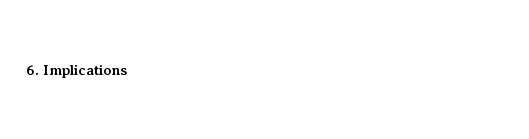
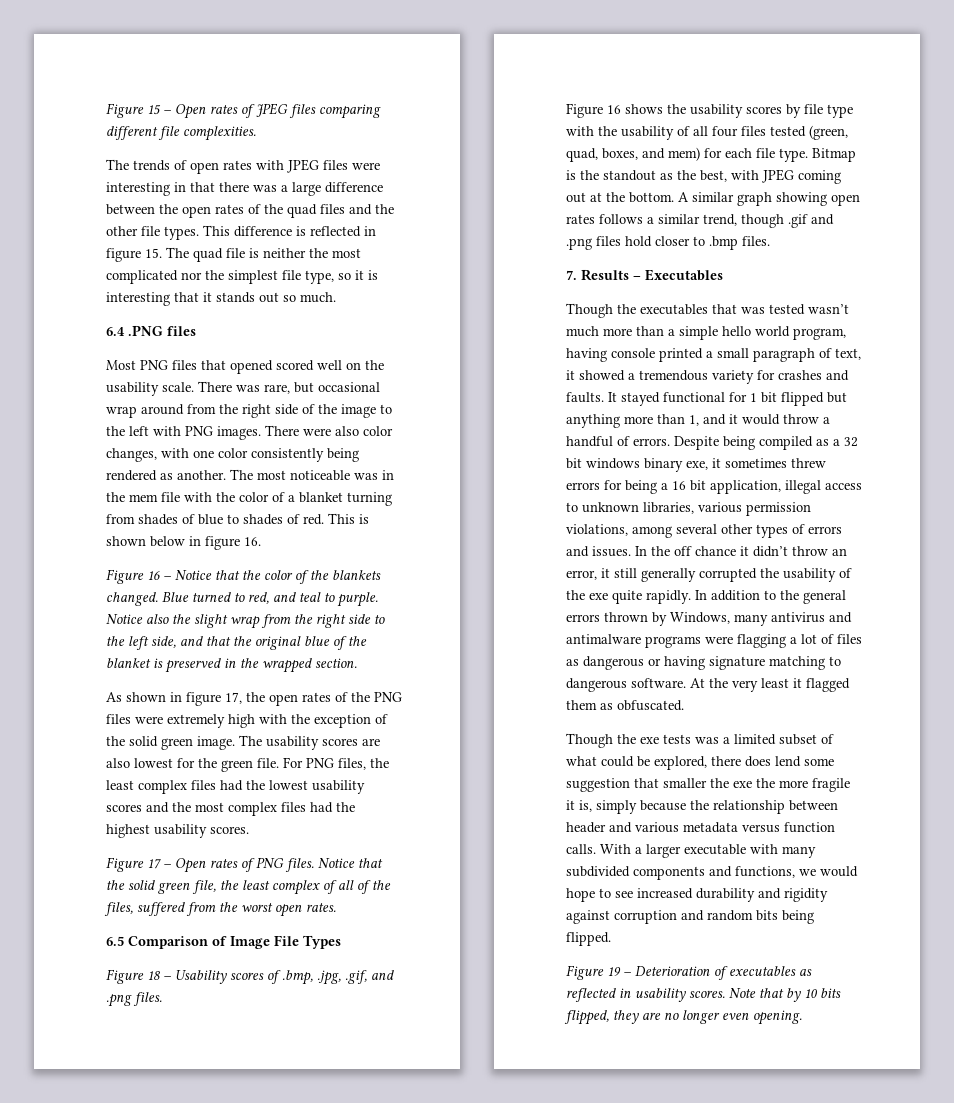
- 6. Implications
+ Figure 15 – Open rates of JPEG files comparing different file complexities.
+ The trends of open rates with JPEG files were interesting in that there was a large difference between the open rates of the quad files and the other file types. This difference is reflected in figure 15. The quad file is neither the most complicated nor the simplest file type, so it is interesting that it stands out so much.
+ 6.4 .PNG files
+ Most PNG files that opened scored well on the usability scale. There was rare, but occasional wrap around from the right side of the image to the left with PNG images. There were also color changes, with one color consistently being rendered as another. The most noticeable was in the mem file with the color of a blanket turning from shades of blue to shades of red. This is shown below in figure 16.
+ Figure 16 – Notice that the color of the blankets changed. Blue turned to red, and teal to purple. Notice also the slight wrap from the right side to the left side, and that the original blue of the blanket is preserved in the wrapped section.
+ As shown in figure 17, the open rates of the PNG files were extremely high with the exception of the solid green image. The usability scores are also lowest for the green file. For PNG files, the least complex files had the lowest usability scores and the most complex files had the highest usability scores.
+ Figure 17 – Open rates of PNG files. Notice that the solid green file, the least complex of all of the files, suffered from the worst open rates.
+ 6.5 Comparison of Image File Types
+ Figure 18 – Usability scores of .bmp, .jpg, .gif, and .png files.
+ Figure 16 shows the usability scores by file type with the usability of all four files tested (green, quad, boxes, and mem) for each file type. Bitmap is the standout as the best, with JPEG coming out at the bottom. A similar graph showing open rates follows a similar trend, though .gif and .png files hold closer to .bmp files.
+ 7. Results – Executables
+ Though the executables that was tested wasn’t much more than a simple hello world program, having console printed a small paragraph of text, it showed a tremendous variety for crashes and faults. It stayed functional for 1 bit flipped but anything more than 1, and it would throw a handful of errors. Despite being compiled as a 32 bit windows binary exe, it sometimes threw errors for being a 16 bit application, illegal access to unknown libraries, various permission violations, among several other types of errors and issues. In the off chance it didn’t throw an error, it still generally corrupted the usability of the exe quite rapidly. In addition to the general errors thrown by Windows, many antivirus and antimalware programs were flagging a lot of files as dangerous or having signature matching to dangerous software. At the very least it flagged them as obfuscated.
+ Though the exe tests was a limited subset of what could be explored, there does lend some suggestion that smaller the exe the more fragile it is, simply because the relationship between header and various metadata versus function calls. With a larger executable with many subdivided components and functions, we would hope to see increased durability and rigidity against corruption and random bits being flipped.
+ Figure 19 – Deterioration of executables as reflected in usability scores. Note that by 10 bits flipped, they are no longer even opening.

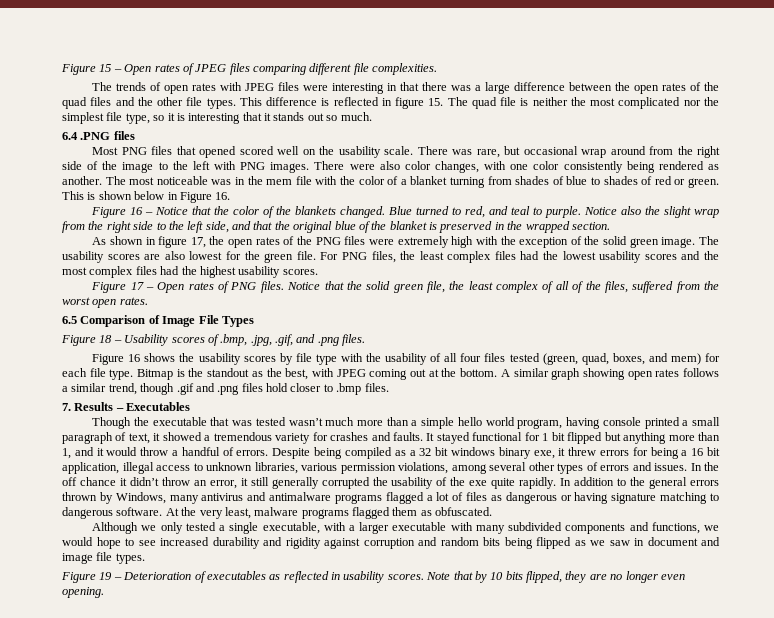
- The most noticeable was in the mem file with the color of a blanket turning from shades of blue to shades of red.
+ The most noticeable was in the mem file with the color of a blanket turning from shades of blue to shades of red or green.
- This is shown below in figure 16.
+ This is shown below in Figure 16.
- Though the executables that was tested wasn’t much more than a simple hello world program, having console printed a small paragraph of text, it showed a tremendous variety for crashes and faults.
+ Though the executable that was tested wasn’t much more than a simple hello world program, having console printed a small paragraph of text, it showed a tremendous variety for crashes and faults.
- Despite being compiled as a 32 bit windows binary exe, it sometimes threw errors for being a 16 bit application, illegal access to unknown libraries, various permission violations, among several other types of errors and issues.
+ Despite being compiled as a 32 bit windows binary exe, it threw errors for being a 16 bit application, illegal access to unknown libraries, various permission violations, among several other types of errors and issues.
- In addition to the general errors thrown by Windows, many antivirus and antimalware programs were flagging a lot of files as dangerous or having signature matching to dangerous software.
+ In addition to the general errors thrown by Windows, many antivirus and antimalware programs flagged a lot of files as dangerous or having signature matching to dangerous software.
- At the very least it flagged them as obfuscated.
+ At the very least, malware programs flagged them as obfuscated.
- Though the exe tests was a limited subset of what could be explored, there does lend some suggestion that smaller the exe the more fragile it is, simply because the relationship between header and various metadata versus function calls. With a larger executable with many subdivided components and functions, we would hope to see increased durability and rigidity against corruption and random bits being flipped.
+ Although we only tested a single executable, with a larger executable with many subdivided components and functions, we would hope to see increased durability and rigidity against corruption and random bits being flipped as we saw in document and image file types.

